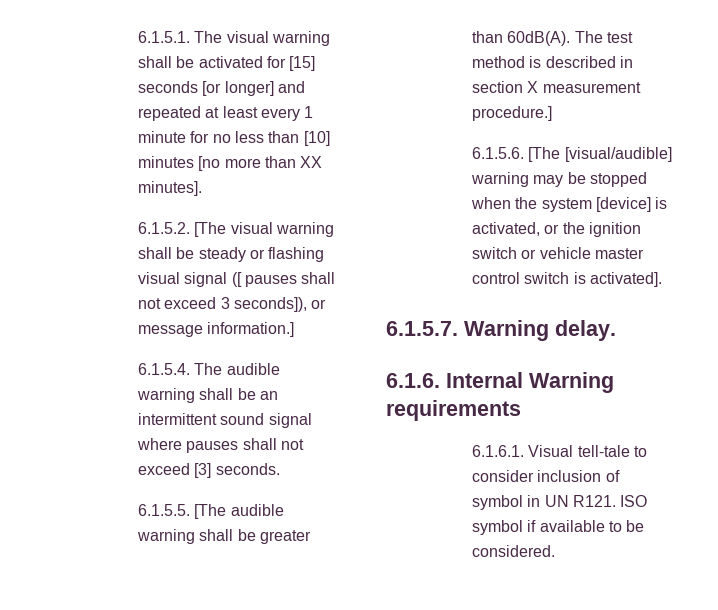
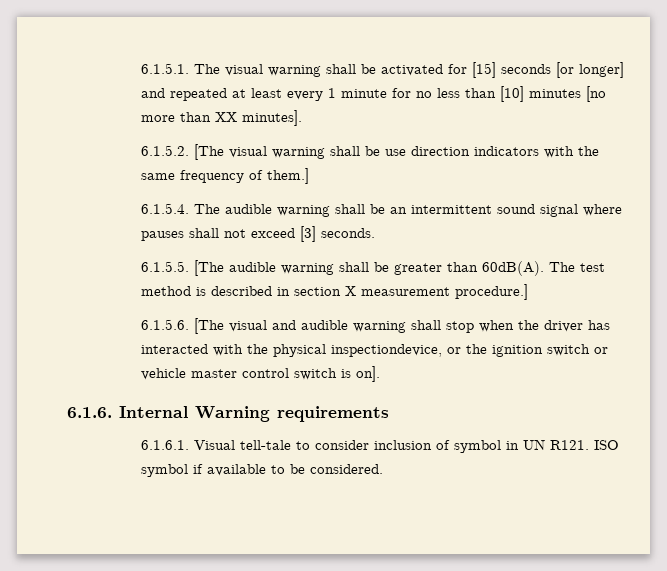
- 6.1.5.2. [The visual warning shall be steady or flashing visual signal ([ pauses shall not exceed 3 seconds]), or message information.]
+ 6.1.5.2. [The visual warning shall be use direction indicators with the same frequency of them.]
- 6.1.5.6. [The [visual/audible] warning may be stopped when the system [device] is activated, or the ignition switch or vehicle master control switch is activated].
- 6.1.5.7. Warning delay.
+ 6.1.5.6. [The visual and audible warning shall stop when the driver has interacted with the physical inspectiondevice, or the ignition switch or vehicle master control switch is on].

